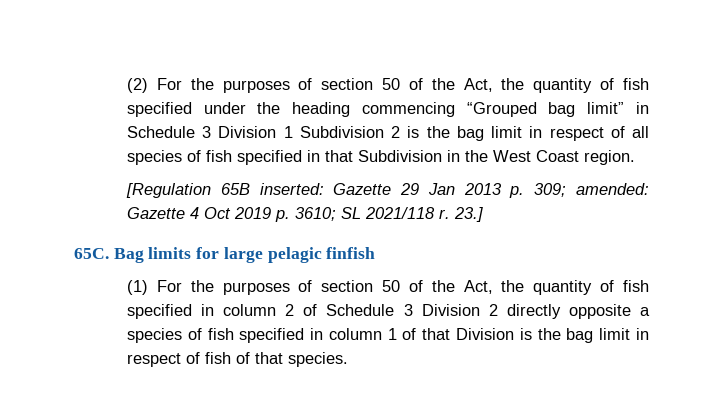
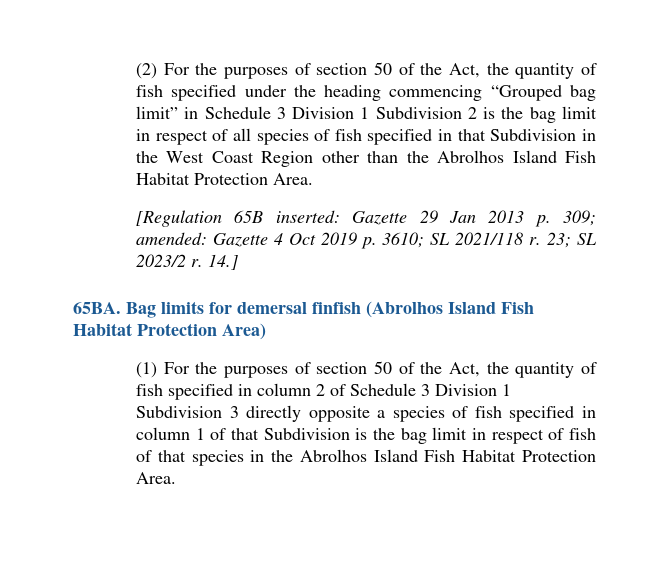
- (2) For the purposes of section 50 of the Act, the quantity of fish specified under the heading commencing “Grouped bag limit” in Schedule 3 Division 1 Subdivision 2 is the bag limit in respect of all species of fish specified in that Subdivision in the West Coast region.
+ (2) For the purposes of section 50 of the Act, the quantity of fish specified under the heading commencing “Grouped bag limit” in Schedule 3 Division 1 Subdivision 2 is the bag limit in respect of all species of fish specified in that Subdivision in the West Coast Region other than the Abrolhos Island Fish Habitat Protection Area.
- 23.]
- 65C.
+ 23; SL 2023/2 r. 14.]
+ 65BA.
- Bag limits for large pelagic finfish
+ Bag limits for demersal finfish (Abrolhos Island Fish Habitat Protection Area)
- (1) For the purposes of section 50 of the Act, the quantity of fish specified in column 2 of Schedule 3 Division 2 directly opposite a species of fish specified in column 1 of that Division is the bag limit in respect of fish of that species.
+ (1) For the purposes of section 50 of the Act, the quantity of fish specified in column 2 of Schedule 3 Division 1 Subdivision 3 directly opposite a species of fish specified in column 1 of that Subdivision is the bag limit in respect of fish of that species in the Abrolhos Island Fish Habitat Protection Area.

